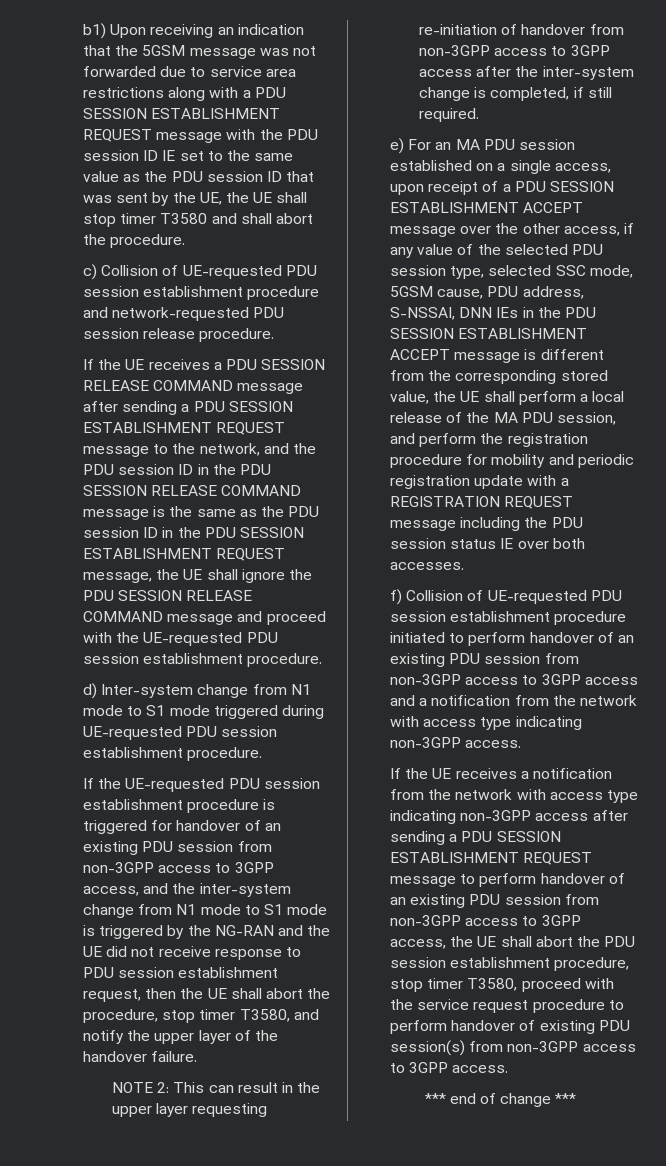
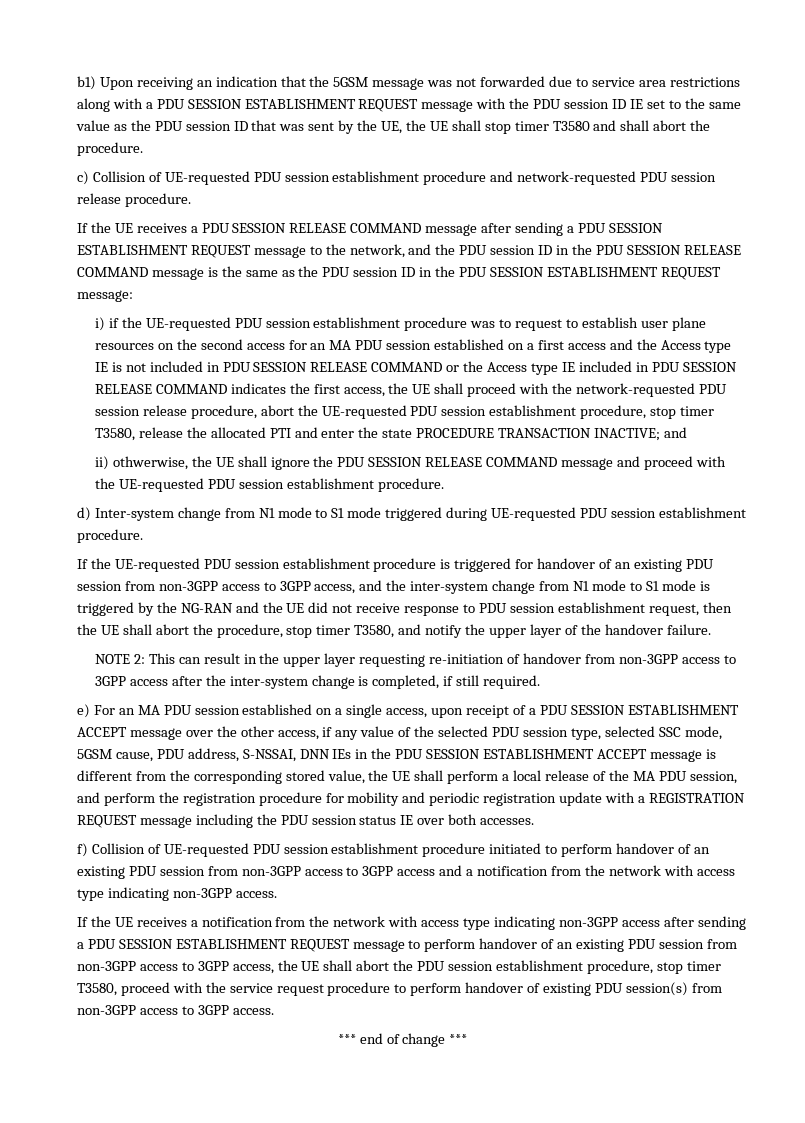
- If the UE receives a PDU SESSION RELEASE COMMAND message after sending a PDU SESSION ESTABLISHMENT REQUEST message to the network, and the PDU session ID in the PDU SESSION RELEASE COMMAND message is the same as the PDU session ID in the PDU SESSION ESTABLISHMENT REQUEST message, the UE shall ignore the PDU SESSION RELEASE COMMAND message and proceed with the UE-requested PDU session establishment procedure.
+ If the UE receives a PDU SESSION RELEASE COMMAND message after sending a PDU SESSION ESTABLISHMENT REQUEST message to the network, and the PDU session ID in the PDU SESSION RELEASE COMMAND message is the same as the PDU session ID in the PDU SESSION ESTABLISHMENT REQUEST message:
+ i) if the UE-requested PDU session establishment procedure was to request to establish user plane resources on the second access for an MA PDU session established on a first access and the Access type IE is not included in PDU SESSION RELEASE COMMAND or the Access type IE included in PDU SESSION RELEASE COMMAND indicates the first access, the UE shall proceed with the network-requested PDU session release procedure, abort the UE-requested PDU session establishment procedure, stop timer T3580, release the allocated PTI and enter the state PROCEDURE TRANSACTION INACTIVE; and
+ ii) othwerwise, the UE shall ignore the PDU SESSION RELEASE COMMAND message and proceed with the UE-requested PDU session establishment procedure.

